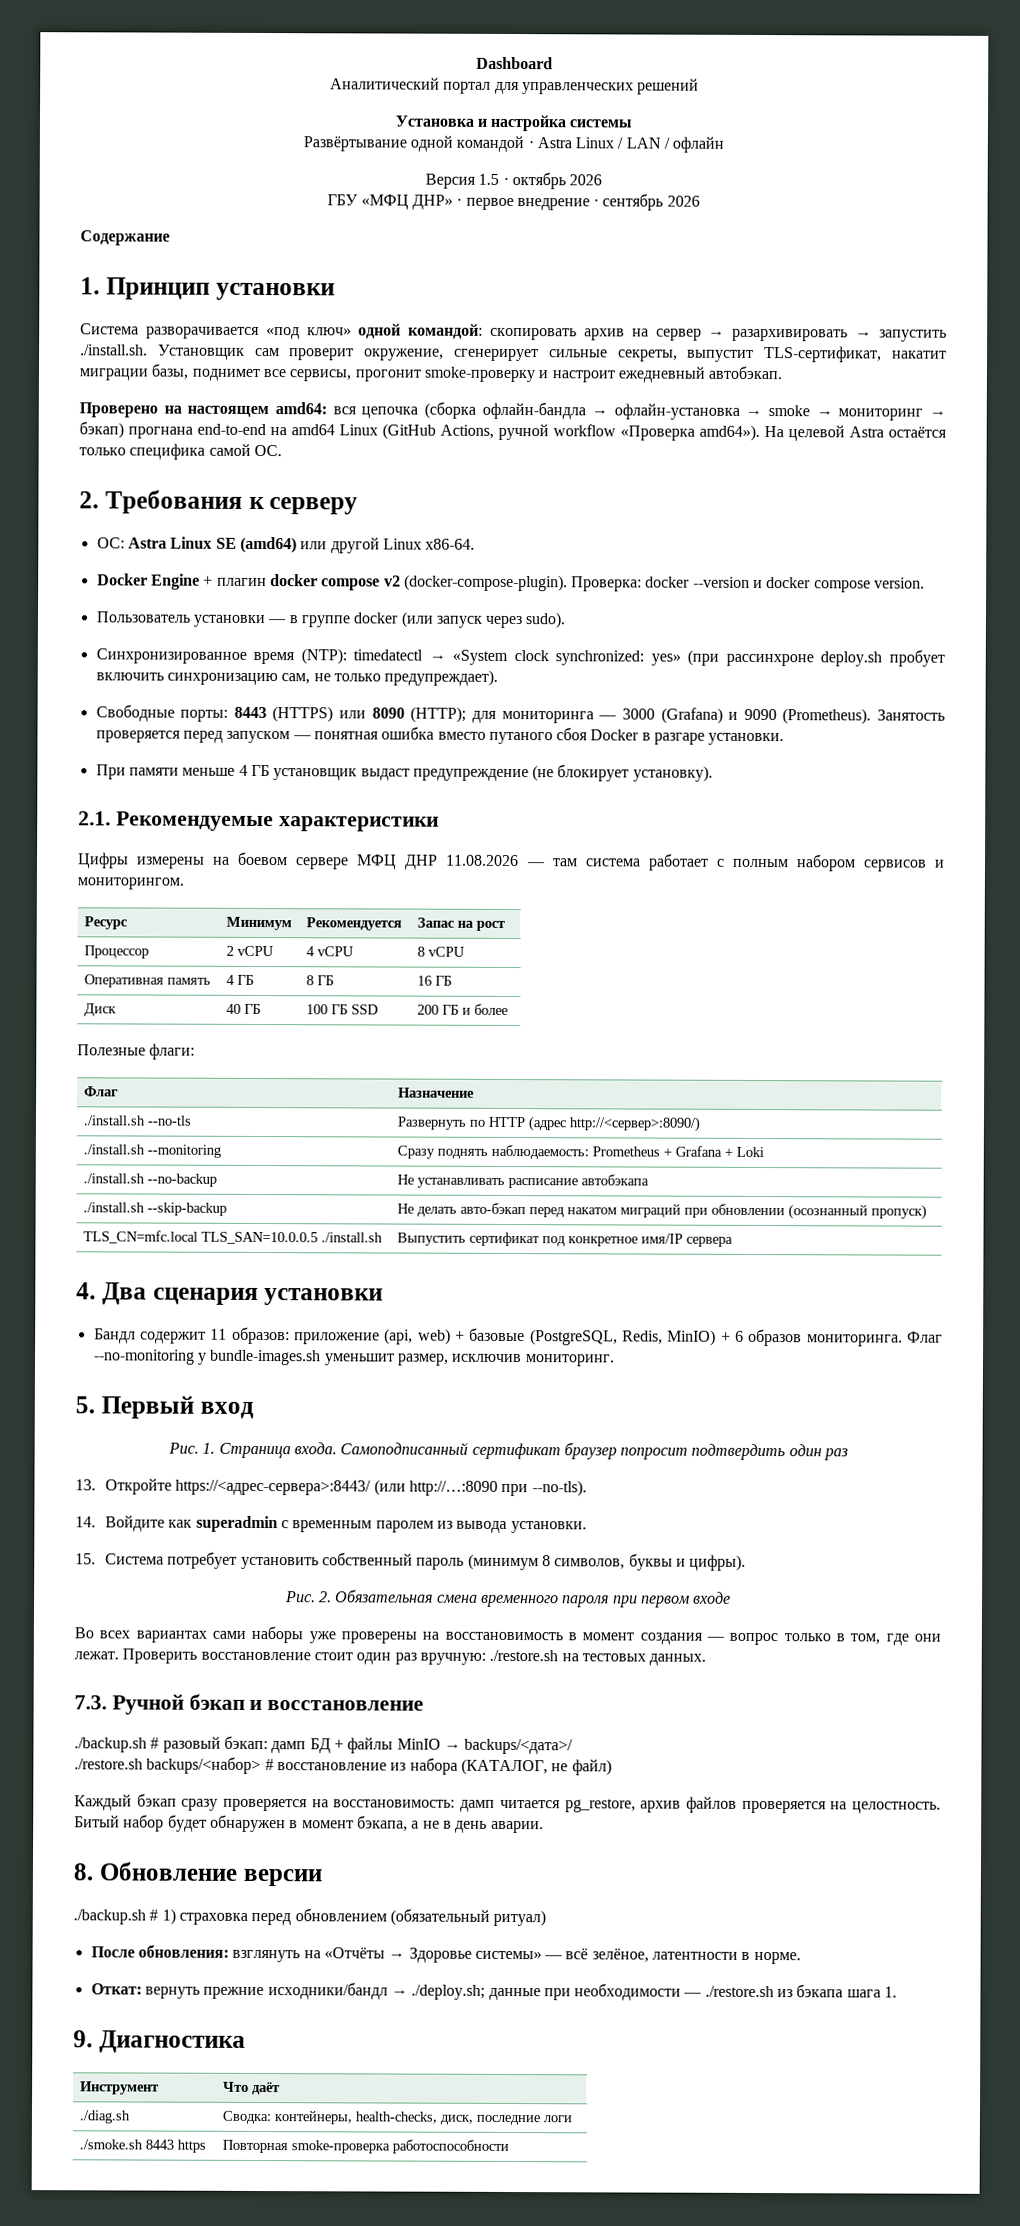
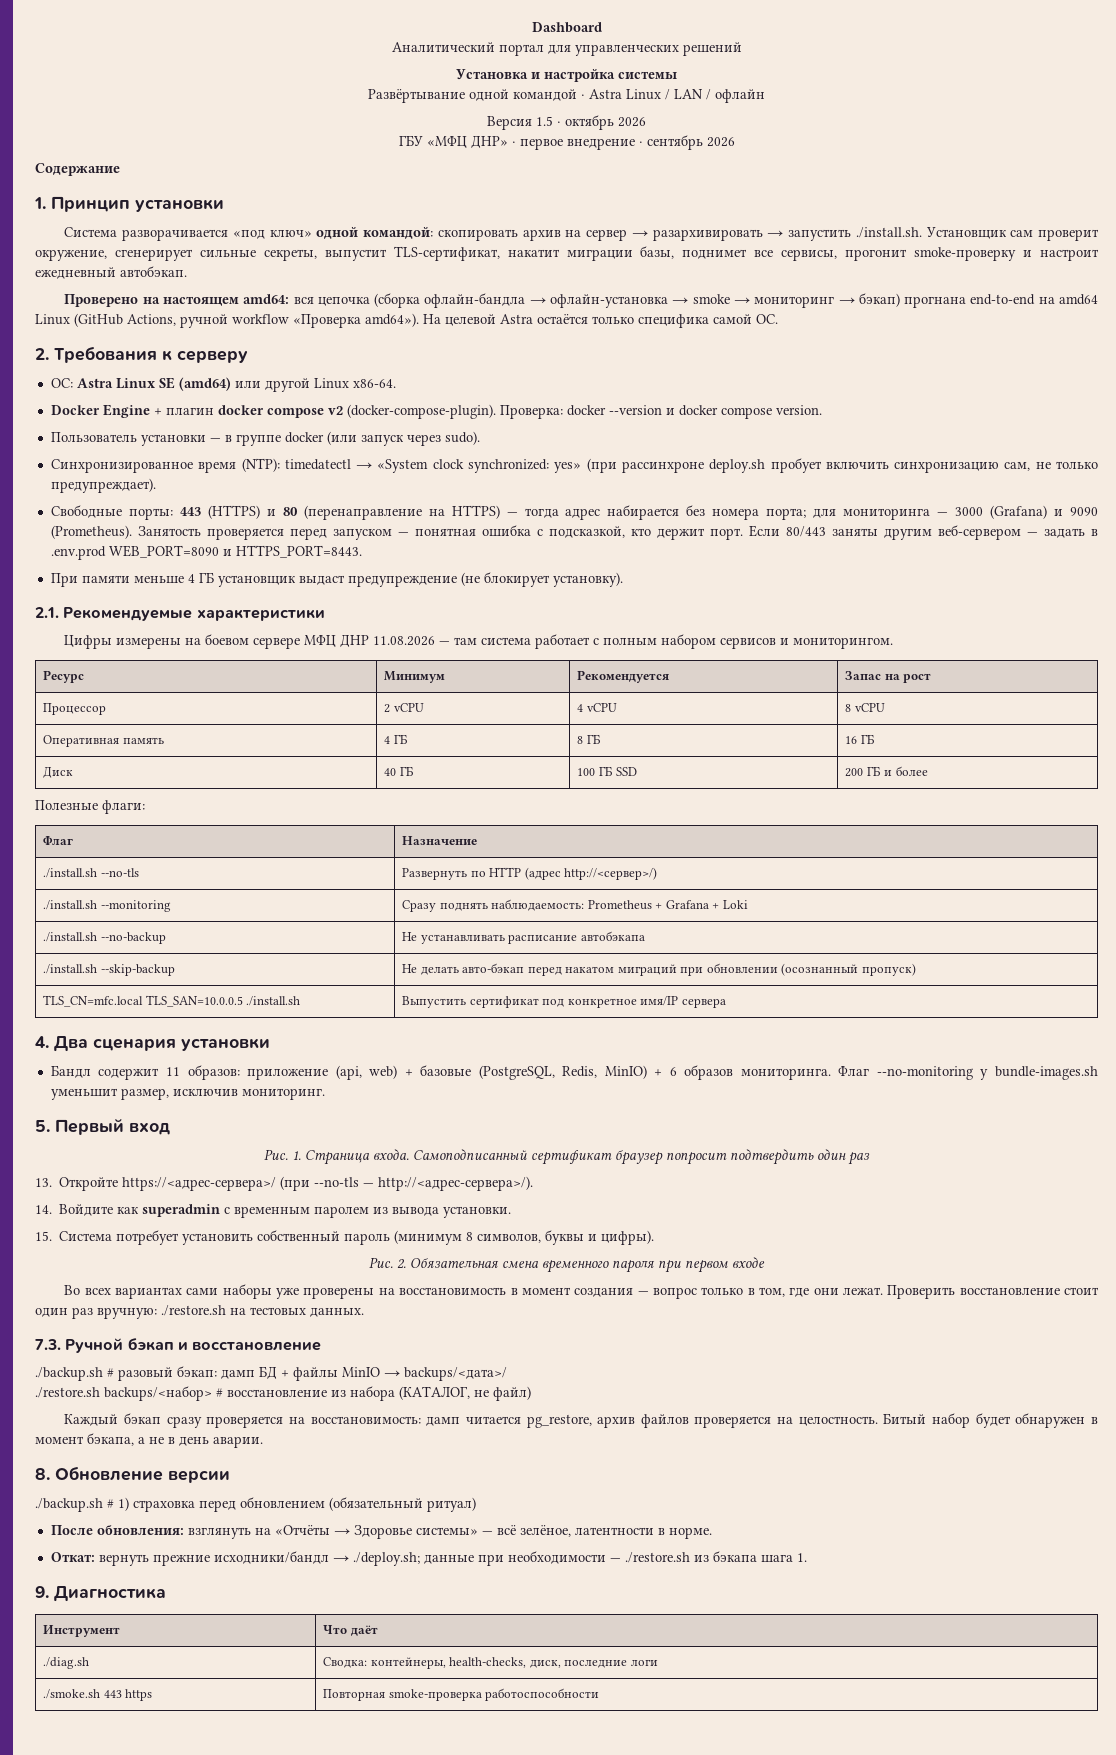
- Свободные порты: 8443 (HTTPS) или 8090 (HTTP); для мониторинга — 3000 (Grafana) и 9090 (Prometheus).
+ Свободные порты: 443 (HTTPS) и 80 (перенаправление на HTTPS) — тогда адрес набирается без номера порта; для мониторинга — 3000 (Grafana) и 9090 (Prometheus).
- Занятость проверяется перед запуском — понятная ошибка вместо путаного сбоя Docker в разгаре установки.
+ Занятость проверяется перед запуском — понятная ошибка с подсказкой, кто держит порт. Если 80/443 заняты другим веб-сервером — задать в .env.prod WEB_PORT=8090 и HTTPS_PORT=8443.
- ./install.sh --no-tls | Развернуть по HTTP (адрес http://<сервер>:8090/)
+ ./install.sh --no-tls | Развернуть по HTTP (адрес http://<сервер>/)
- 13. Откройте https://<адрес-сервера>:8443/ (или http://…:8090 при --no-tls).
+ 13. Откройте https://<адрес-сервера>/ (при --no-tls — http://<адрес-сервера>/).
- ./smoke.sh 8443 https | Повторная smoke-проверка работоспособности
+ ./smoke.sh 443 https | Повторная smoke-проверка работоспособности

